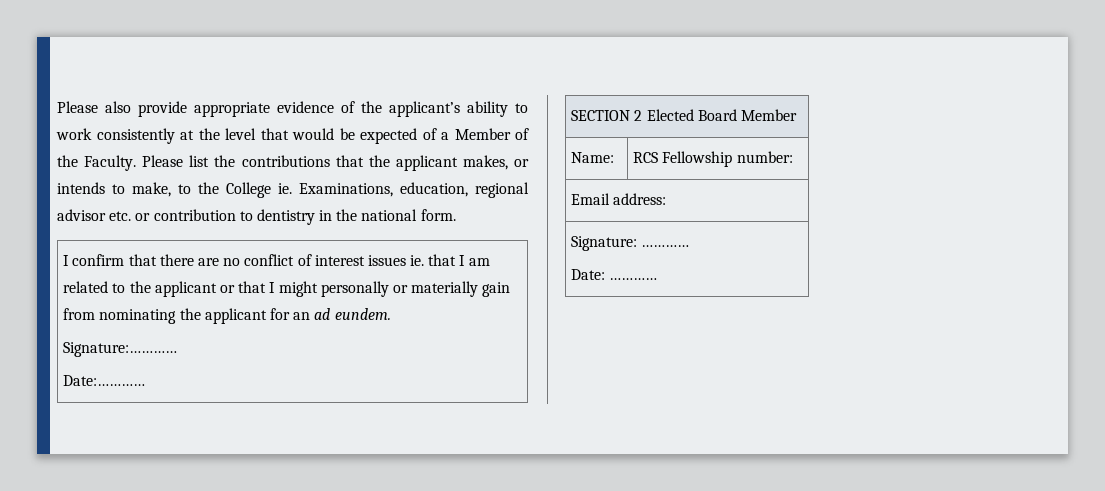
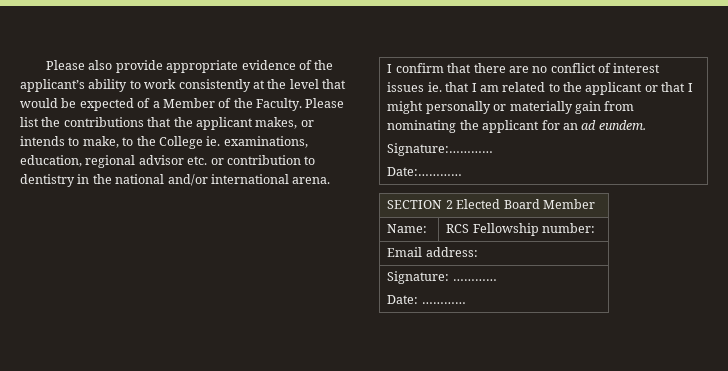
- Please list the contributions that the applicant makes, or intends to make, to the College ie. Examinations, education, regional advisor etc. or contribution to dentistry in the national form.
+ Please list the contributions that the applicant makes, or intends to make, to the College ie. examinations, education, regional advisor etc. or contribution to dentistry in the national and/or international arena.

